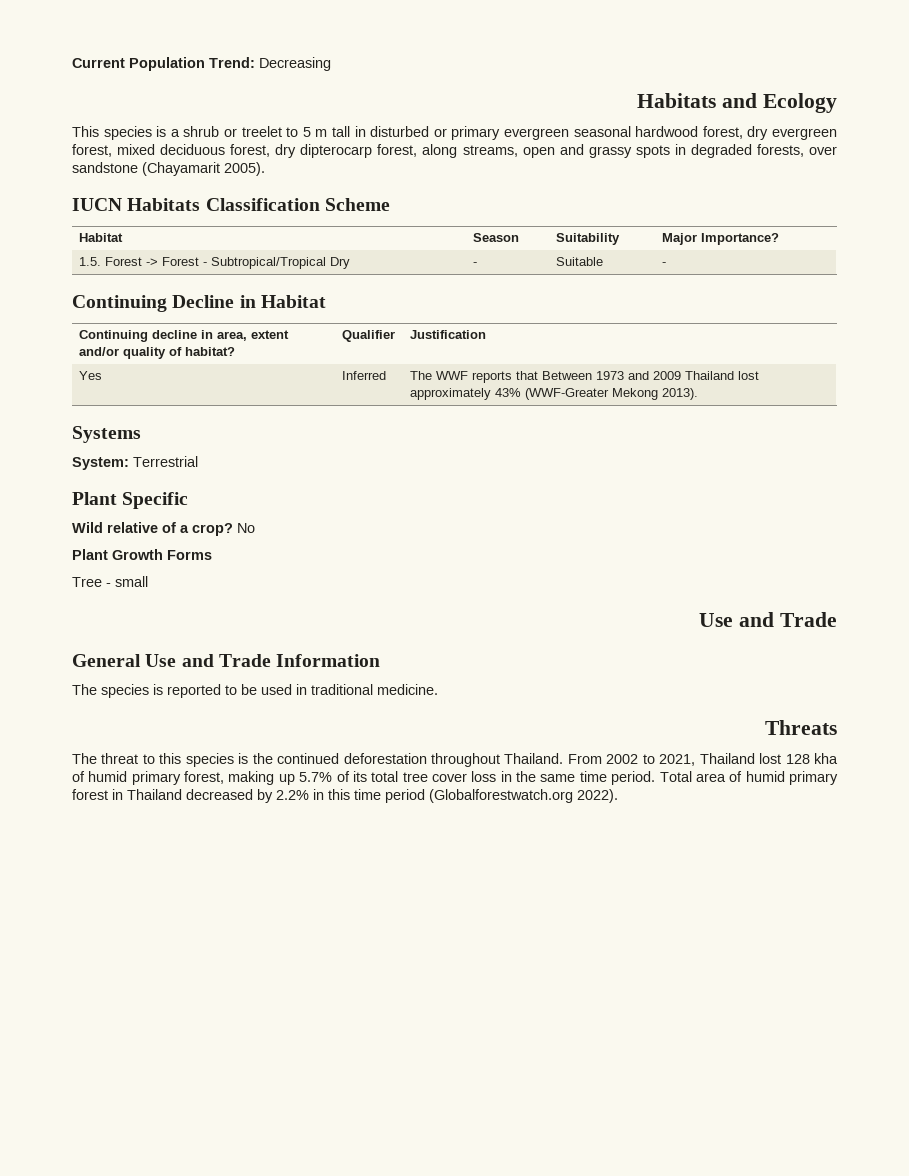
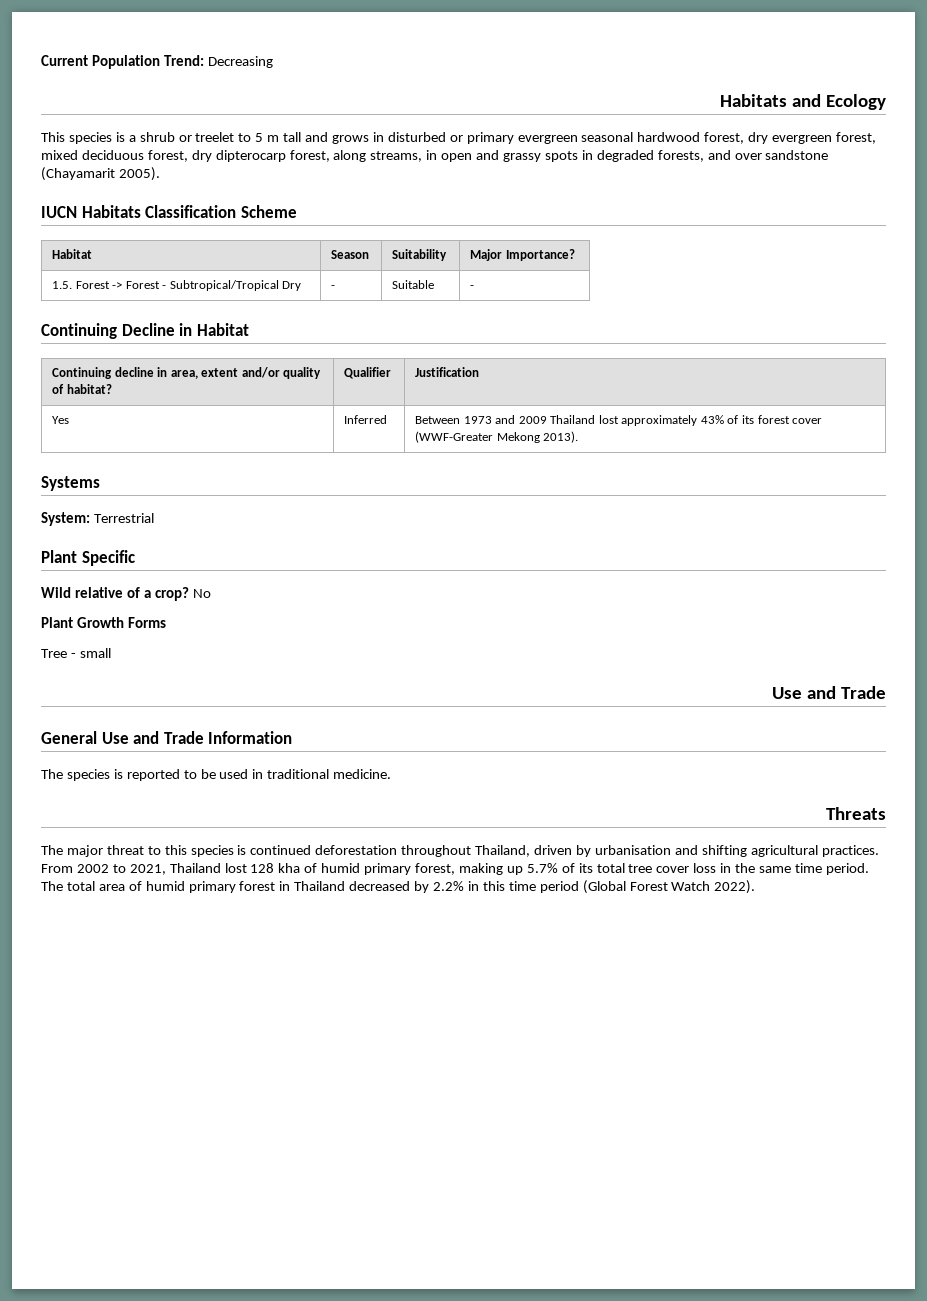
- This species is a shrub or treelet to 5 m tall in disturbed or primary evergreen seasonal hardwood forest, dry evergreen forest, mixed deciduous forest, dry dipterocarp forest, along streams, open and grassy spots in degraded forests, over sandstone (Chayamarit 2005).
+ This species is a shrub or treelet to 5 m tall and grows in disturbed or primary evergreen seasonal hardwood forest, dry evergreen forest, mixed deciduous forest, dry dipterocarp forest, along streams, in open and grassy spots in degraded forests, and over sandstone (Chayamarit 2005).
- Yes | Inferred | The WWF reports that Between 1973 and 2009 Thailand lost approximately 43% (WWF-Greater Mekong 2013).
+ Yes | Inferred | Between 1973 and 2009 Thailand lost approximately 43% of its forest cover (WWF-Greater Mekong 2013).
- The threat to this species is the continued deforestation throughout Thailand.
+ The major threat to this species is continued deforestation throughout Thailand, driven by urbanisation and shifting agricultural practices.
- Total area of humid primary forest in Thailand decreased by 2.2% in this time period (Globalforestwatch.org 2022).
+ The total area of humid primary forest in Thailand decreased by 2.2% in this time period (Global Forest Watch 2022).

